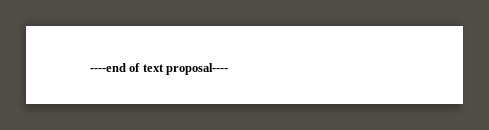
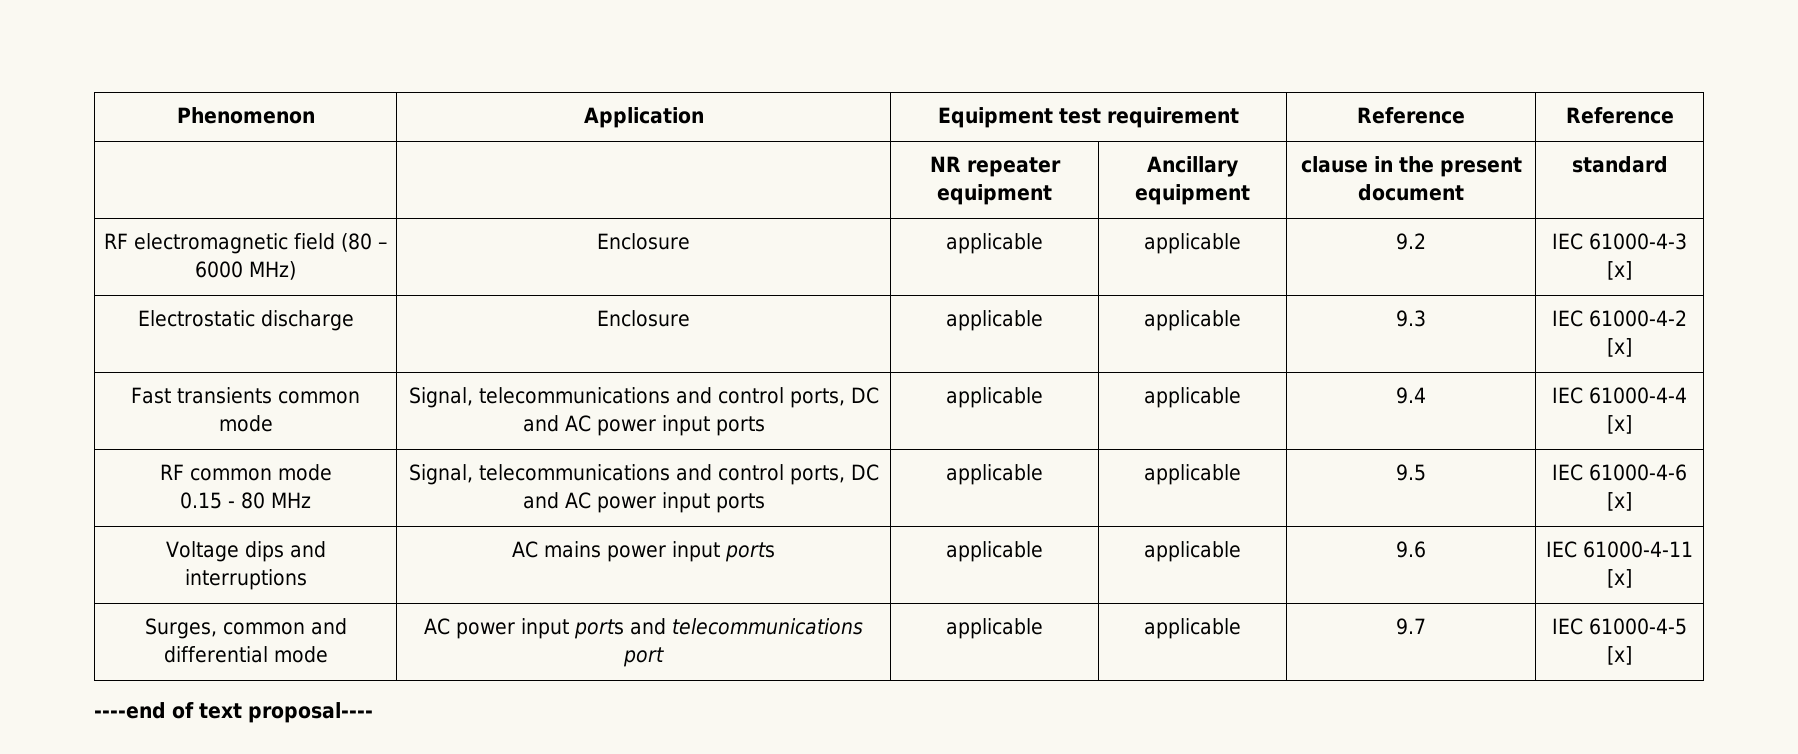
+ Phenomenon | Application | Equipment test requirement | Reference | Reference
+ | | NR repeater equipment | Ancillary equipment | clause in the present document | standard
+ RF electromagnetic field (80 – 6000 MHz) | Enclosure | applicable | applicable | 9.2 | IEC 61000-4-3 [x]
+ Electrostatic discharge | Enclosure | applicable | applicable | 9.3 | IEC 61000-4-2 [x]
+ Fast transients common mode | Signal, telecommunications and control ports, DC and AC power input ports | applicable | applicable | 9.4 | IEC 61000-4-4 [x]
+ RF common mode
+ 0.15 - 80 MHz | Signal, telecommunications and control ports, DC and AC power input ports | applicable | applicable | 9.5 | IEC 61000-4-6 [x]
+ Voltage dips and interruptions | AC mains power input ports | applicable | applicable | 9.6 | IEC 61000-4-11 [x]
+ Surges, common and differential mode | AC power input ports and telecommunications port | applicable | applicable | 9.7 | IEC 61000-4-5 [x]

